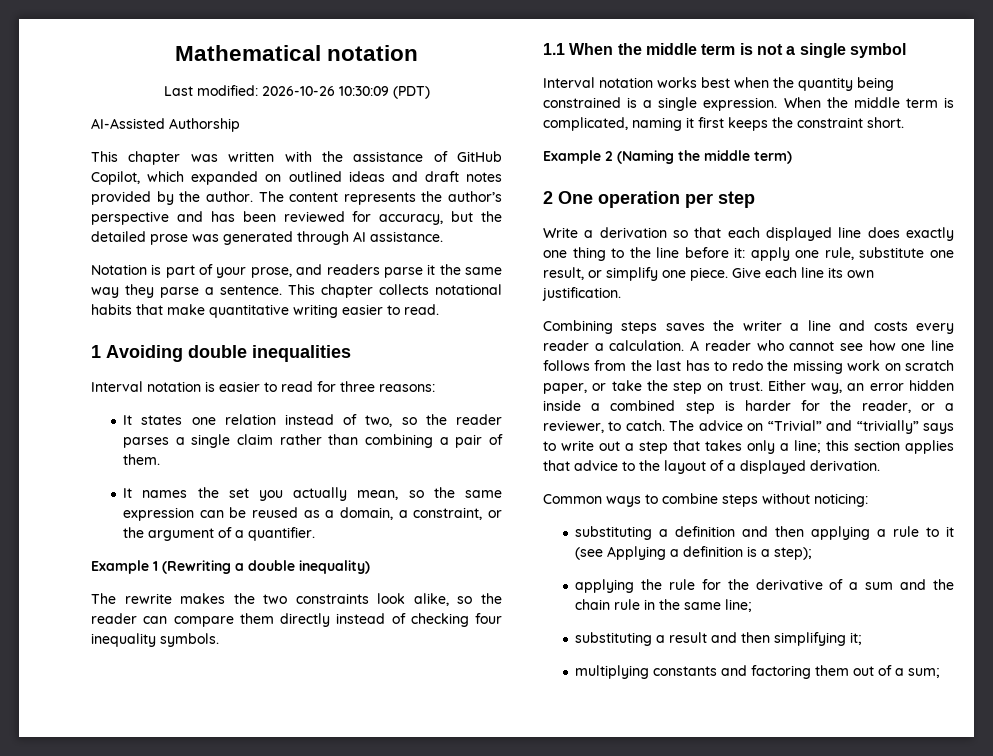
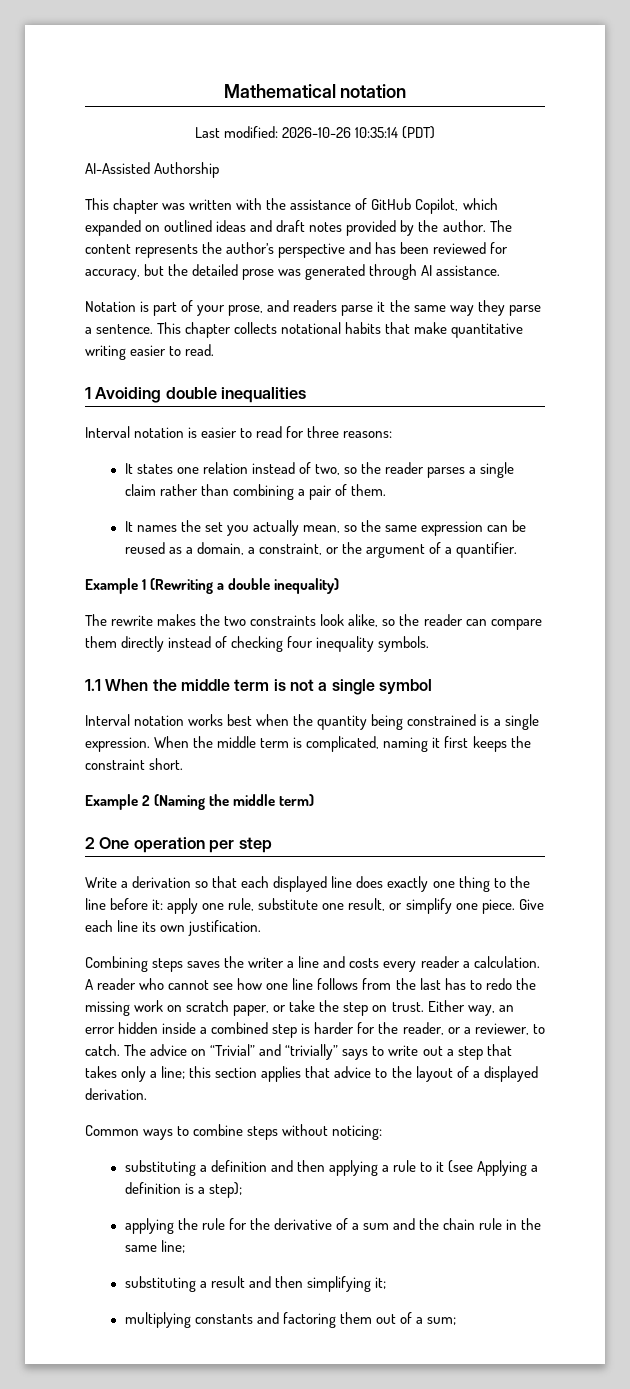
- Last modified: 2026-10-26 10:30:09 (PDT)
+ Last modified: 2026-10-26 10:35:14 (PDT)

